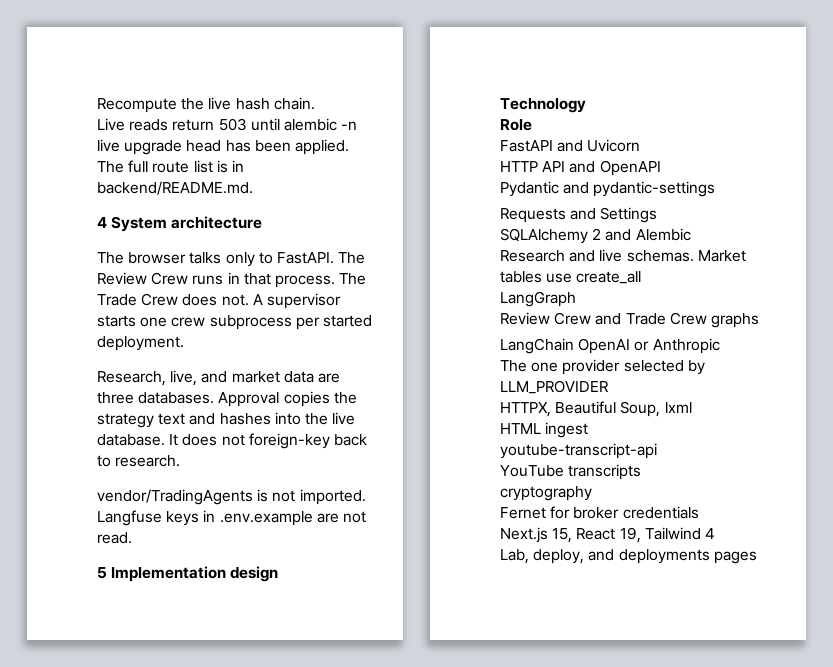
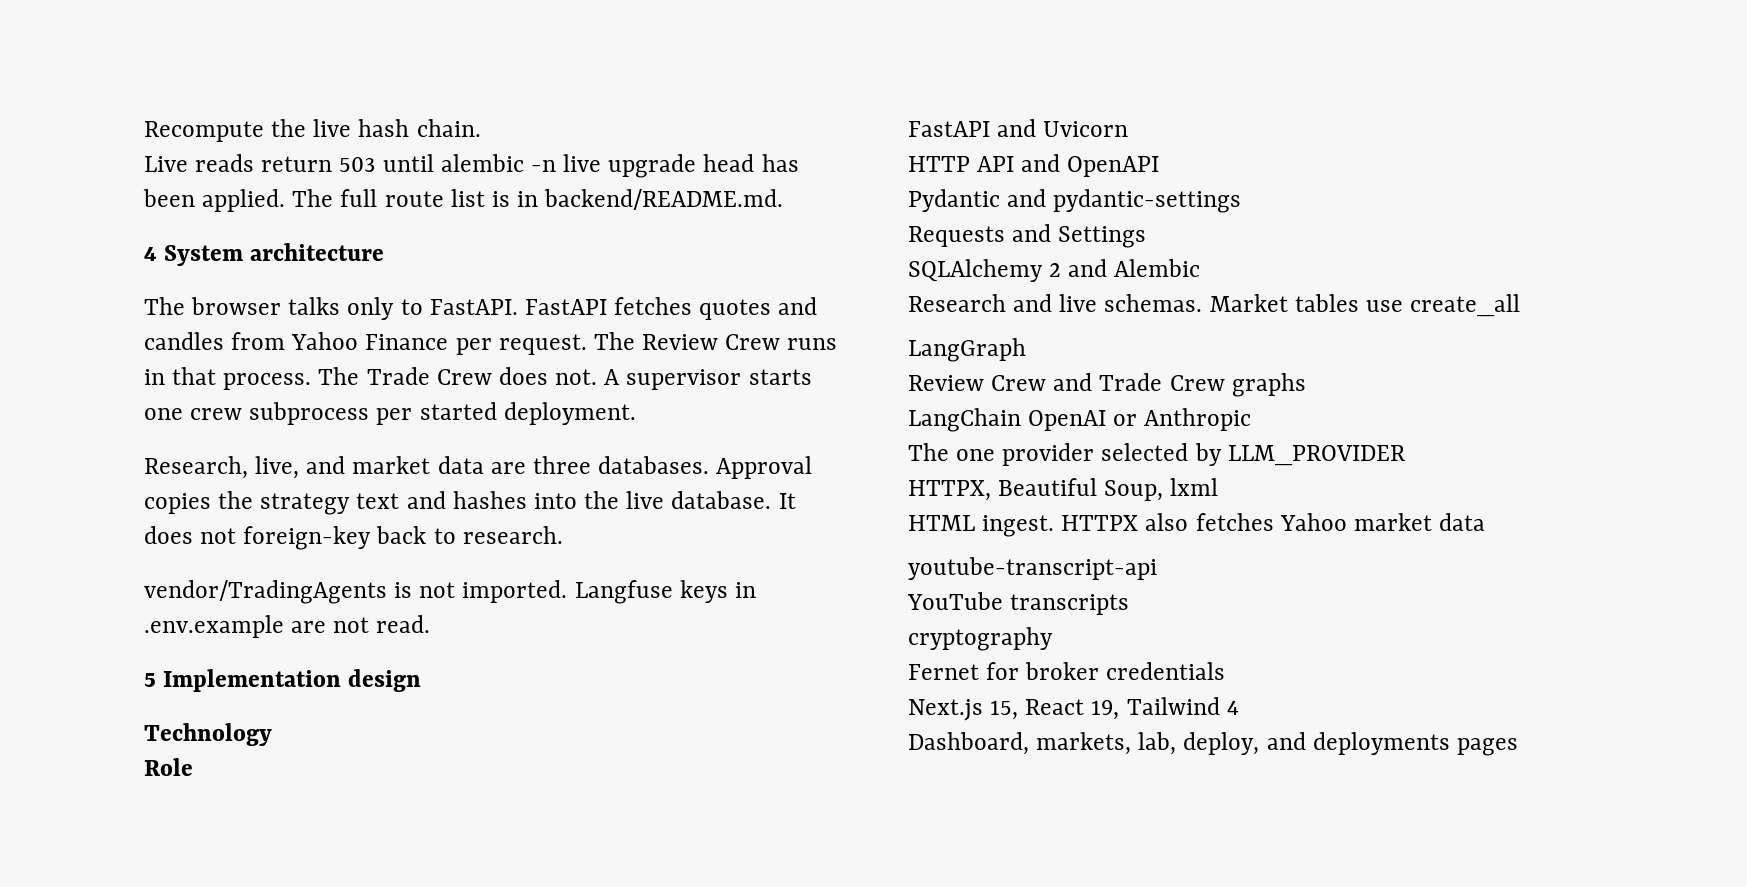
+ FastAPI fetches quotes and candles from Yahoo Finance per request.
- HTML ingest
+ HTML ingest. HTTPX also fetches Yahoo market data
- Lab, deploy, and deployments pages
+ Dashboard, markets, lab, deploy, and deployments pages

